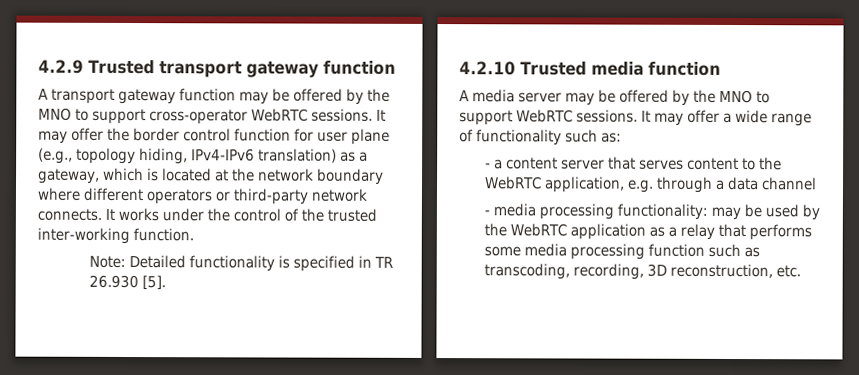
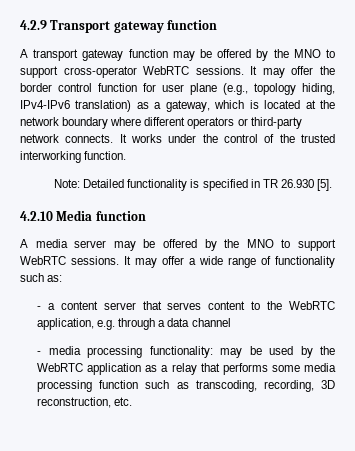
- 4.2.9 Trusted transport gateway function
+ 4.2.9 Transport gateway function
- It works under the control of the trusted inter-working function.
+ It works under the control of the trusted interworking function.
- 4.2.10 Trusted media function
+ 4.2.10 Media function

